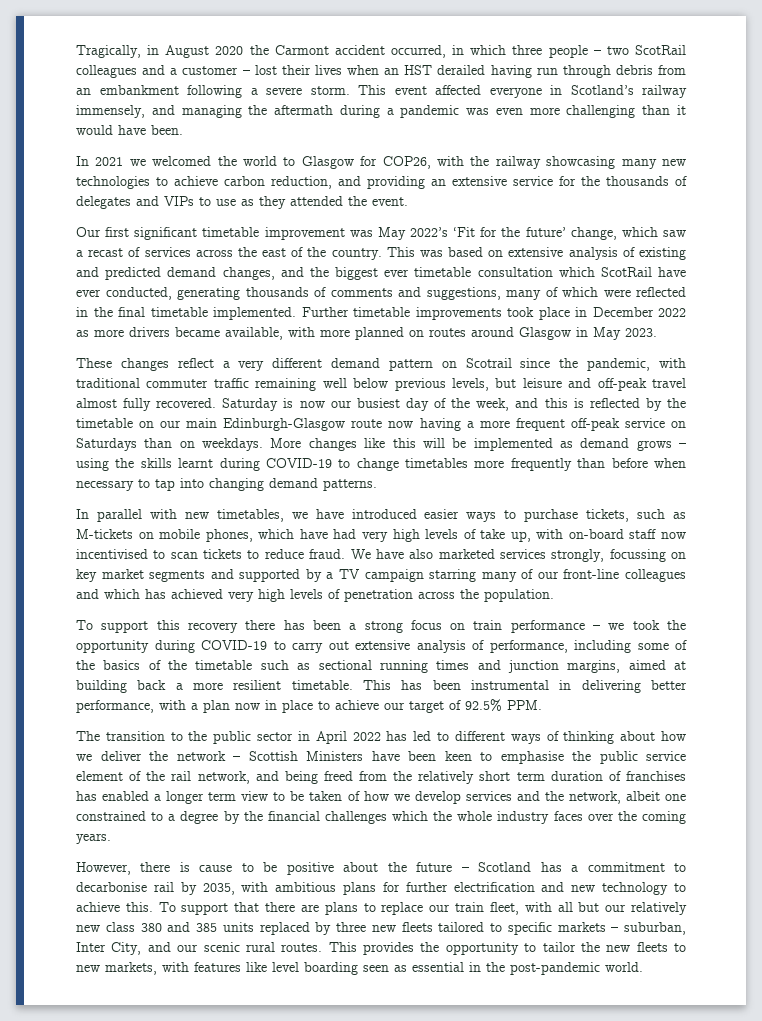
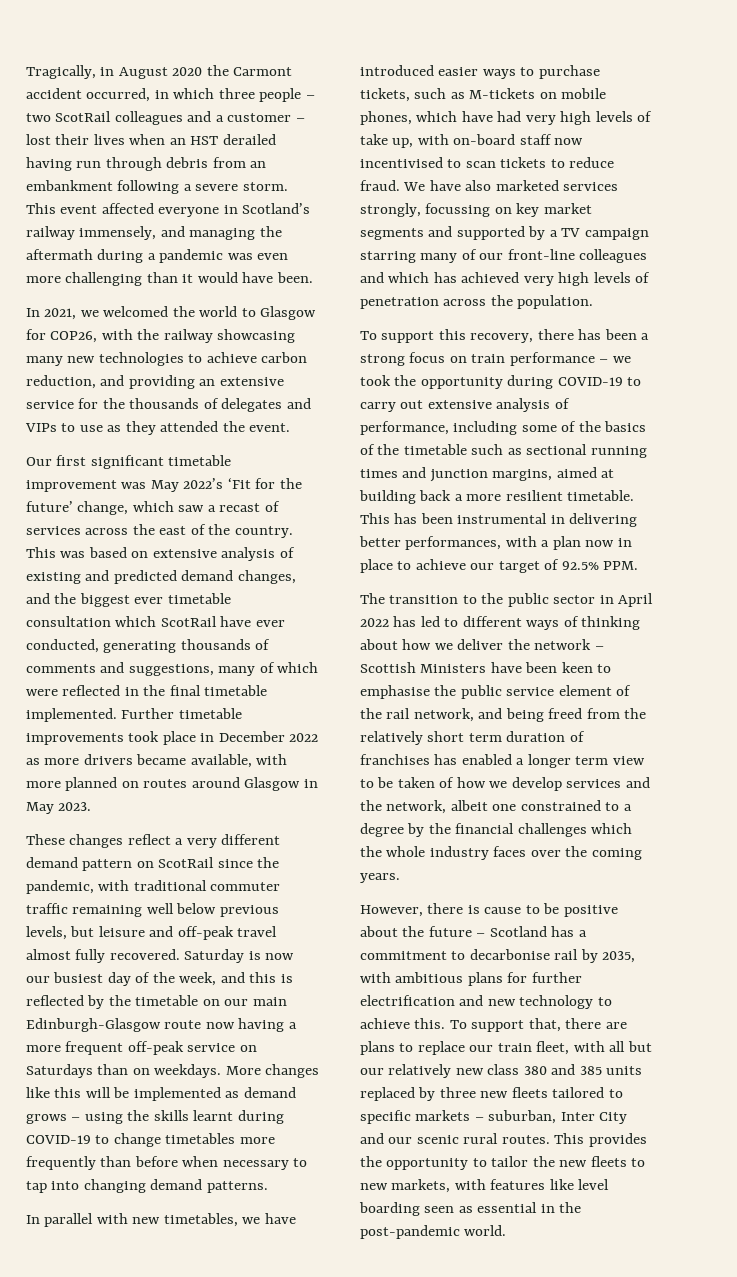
- In 2021 we welcomed the world to Glasgow for COP26, with the railway showcasing many new technologies to achieve carbon reduction, and providing an extensive service for the thousands of delegates and VIPs to use as they attended the event.
+ In 2021, we welcomed the world to Glasgow for COP26, with the railway showcasing many new technologies to achieve carbon reduction, and providing an extensive service for the thousands of delegates and VIPs to use as they attended the event.
- These changes reflect a very different demand pattern on Scotrail since the pandemic, with traditional commuter traffic remaining well below previous levels, but leisure and off-peak travel almost fully recovered.
+ These changes reflect a very different demand pattern on ScotRail since the pandemic, with traditional commuter traffic remaining well below previous levels, but leisure and off-peak travel almost fully recovered.
- To support this recovery there has been a strong focus on train performance – we took the opportunity during COVID-19 to carry out extensive analysis of performance, including some of the basics of the timetable such as sectional running times and junction margins, aimed at building back a more resilient timetable.
+ To support this recovery, there has been a strong focus on train performance – we took the opportunity during COVID-19 to carry out extensive analysis of performance, including some of the basics of the timetable such as sectional running times and junction margins, aimed at building back a more resilient timetable.
- This has been instrumental in delivering better performance, with a plan now in place to achieve our target of 92.5% PPM.
+ This has been instrumental in delivering better performances, with a plan now in place to achieve our target of 92.5% PPM.
- To support that there are plans to replace our train fleet, with all but our relatively new class 380 and 385 units replaced by three new fleets tailored to specific markets – suburban, Inter City, and our scenic rural routes.
+ To support that, there are plans to replace our train fleet, with all but our relatively new class 380 and 385 units replaced by three new fleets tailored to specific markets – suburban, Inter City and our scenic rural routes.

